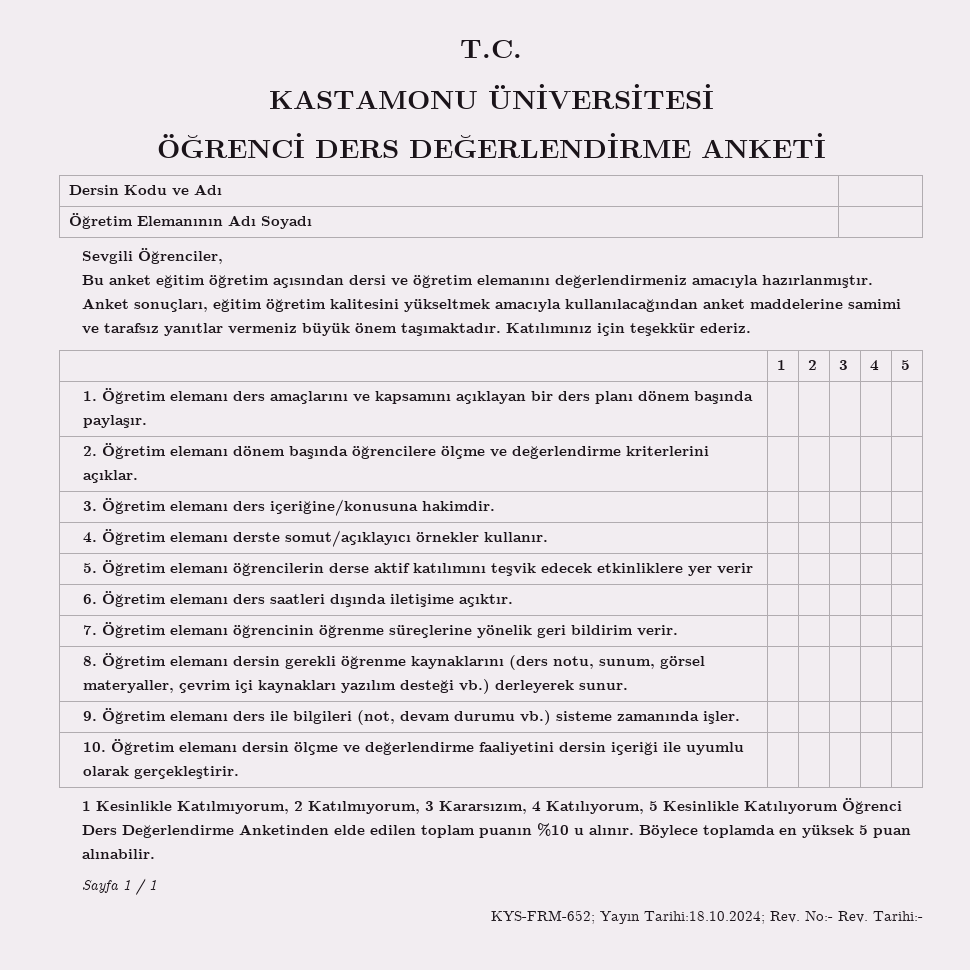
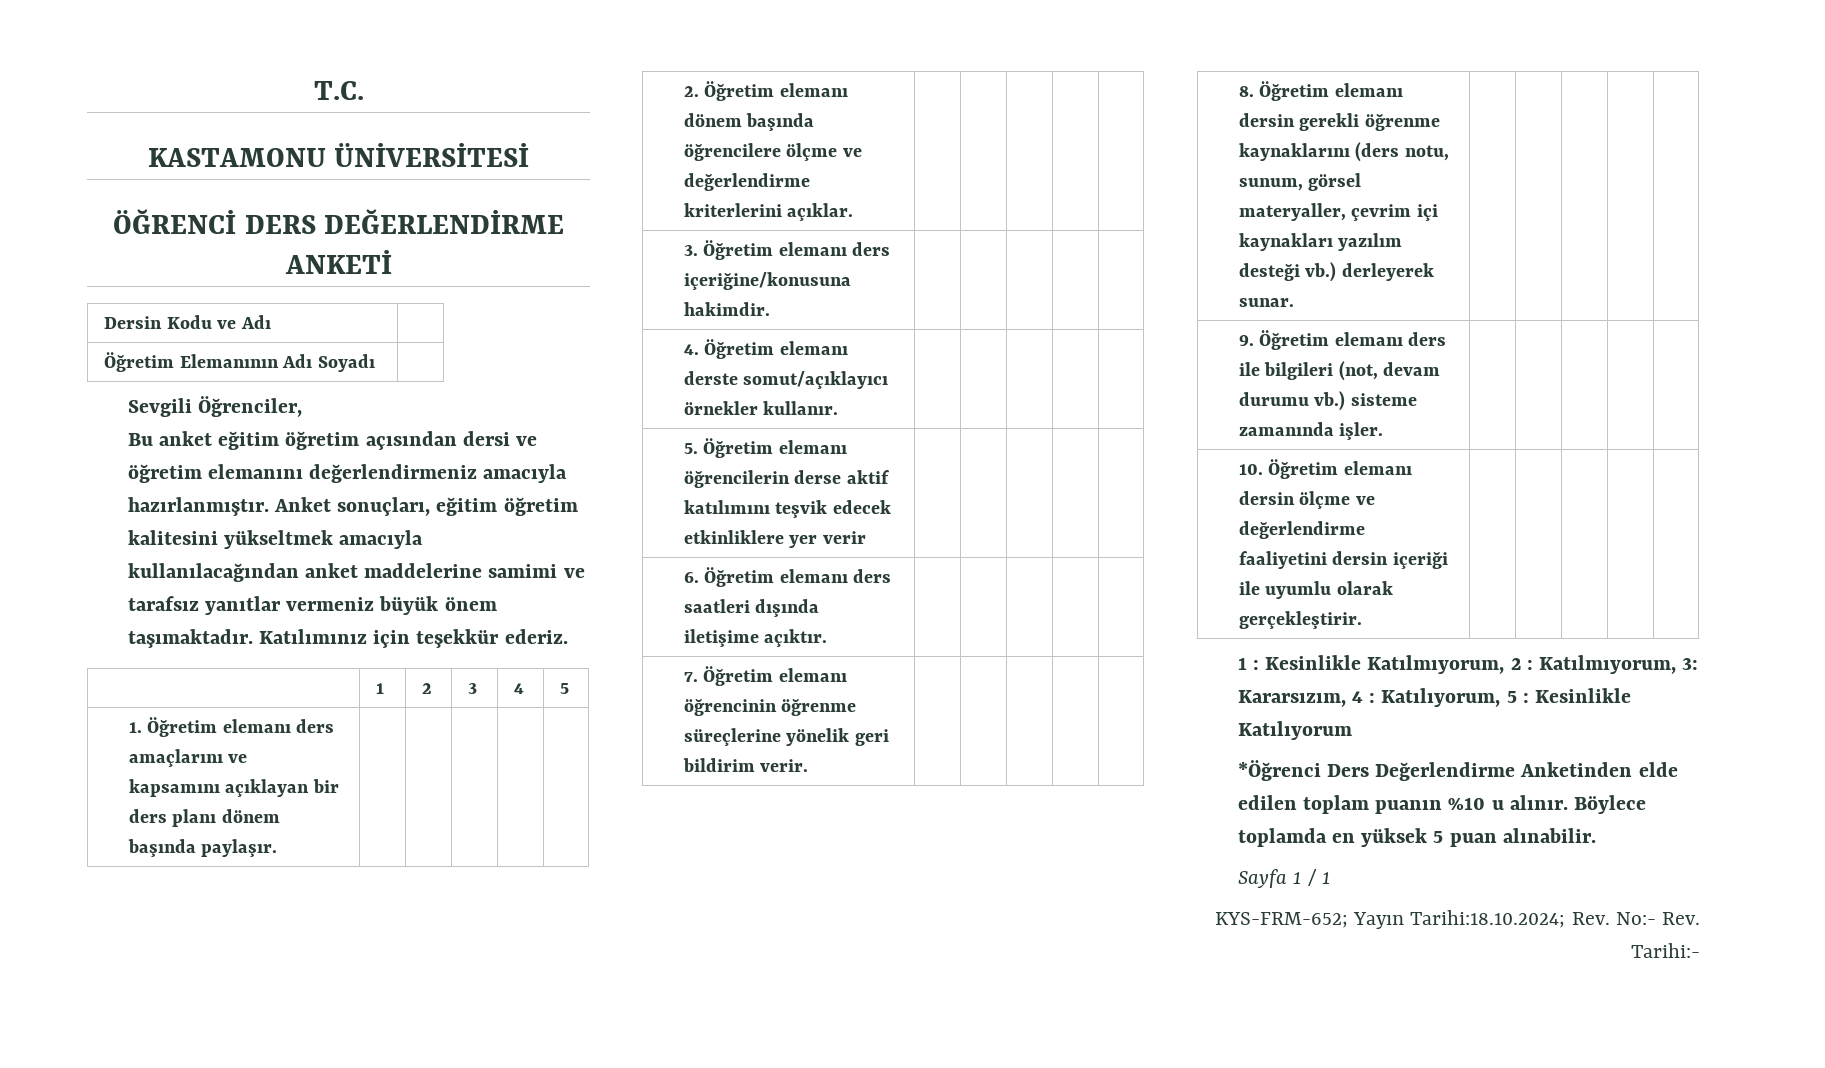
- 8. Öğretim elemanı dersin gerekli öğrenme kaynaklarını (ders notu, sunum, görsel materyaller, çevrim içi kaynakları yazılım desteği vb.) derleyerek sunur. | | | | |
+ 8. Öğretim elemanı dersin gerekli öğrenme kaynaklarını (ders notu, sunum, görsel materyaller, çevrim içi kaynakları yazılım desteği vb.) derleyerek sunar. | | | | |
- 1 Kesinlikle Katılmıyorum, 2 Katılmıyorum, 3 Kararsızım, 4 Katılıyorum, 5 Kesinlikle Katılıyorum Öğrenci Ders Değerlendirme Anketinden elde edilen toplam puanın %10 u alınır.
+ 1 : Kesinlikle Katılmıyorum, 2 : Katılmıyorum, 3: Kararsızım, 4 : Katılıyorum, 5 : Kesinlikle Katılıyorum
+ *Öğrenci Ders Değerlendirme Anketinden elde edilen toplam puanın %10 u alınır.

